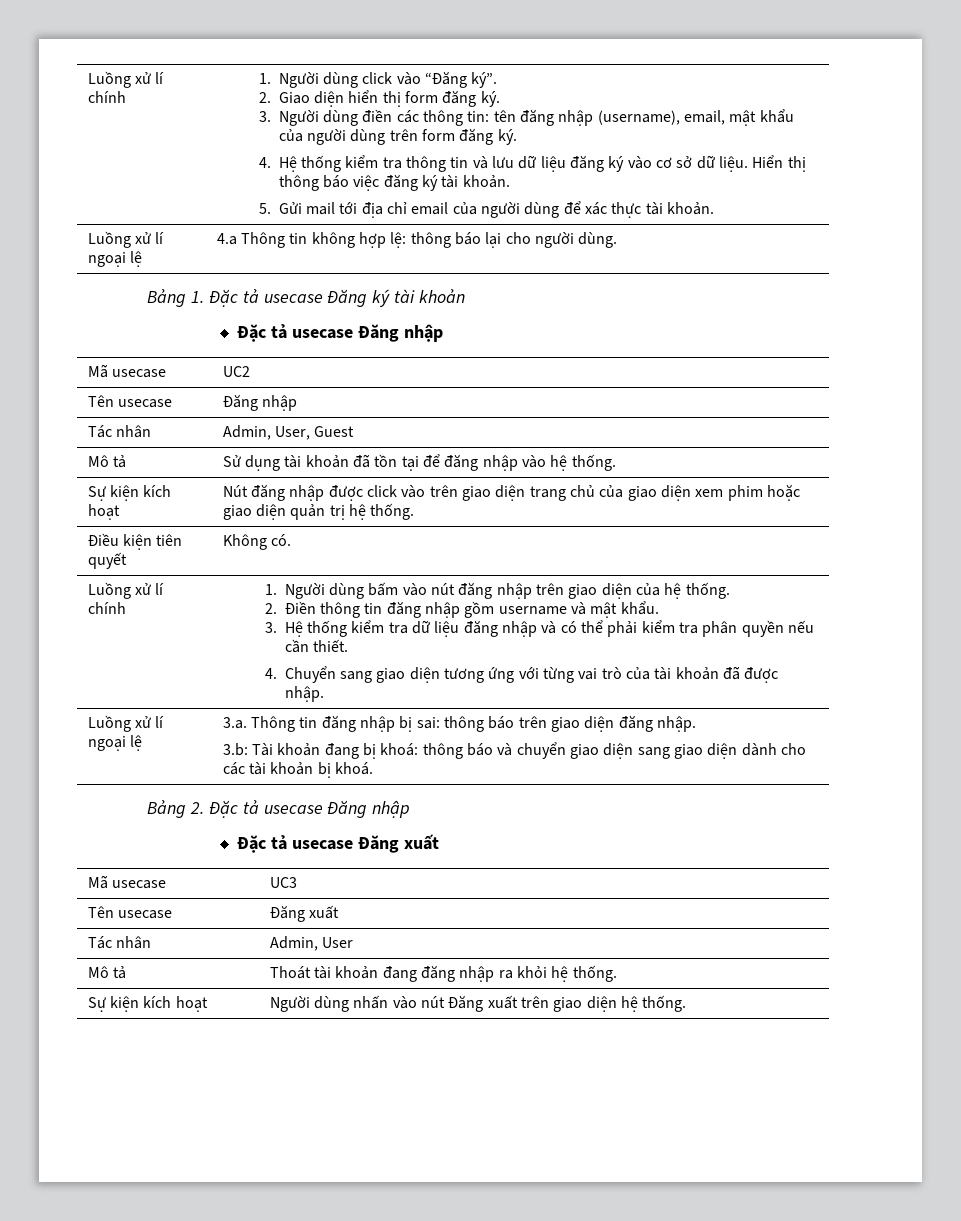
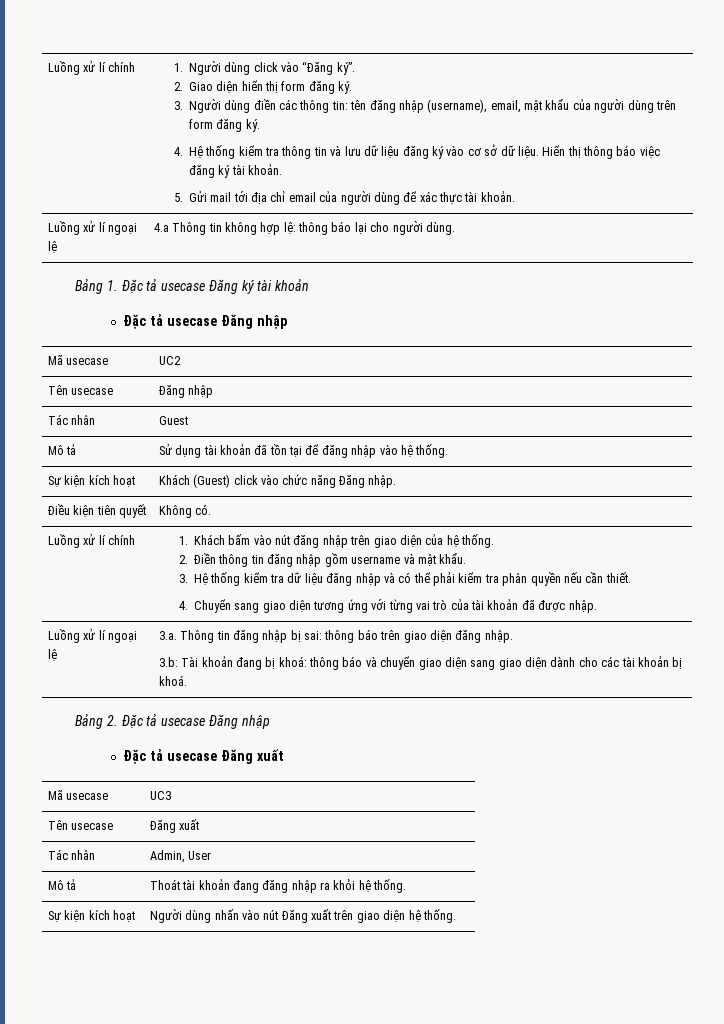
- Tác nhân | Admin, User, Guest
+ Tác nhân | Guest
- Sự kiện kích hoạt | Nút đăng nhập được click vào trên giao diện trang chủ của giao diện xem phim hoặc giao diện quản trị hệ thống.
+ Sự kiện kích hoạt | Khách (Guest) click vào chức năng Đăng nhập.
- 1. Người dùng bấm vào nút đăng nhập trên giao diện của hệ thống.
+ 1. Khách bấm vào nút đăng nhập trên giao diện của hệ thống.

